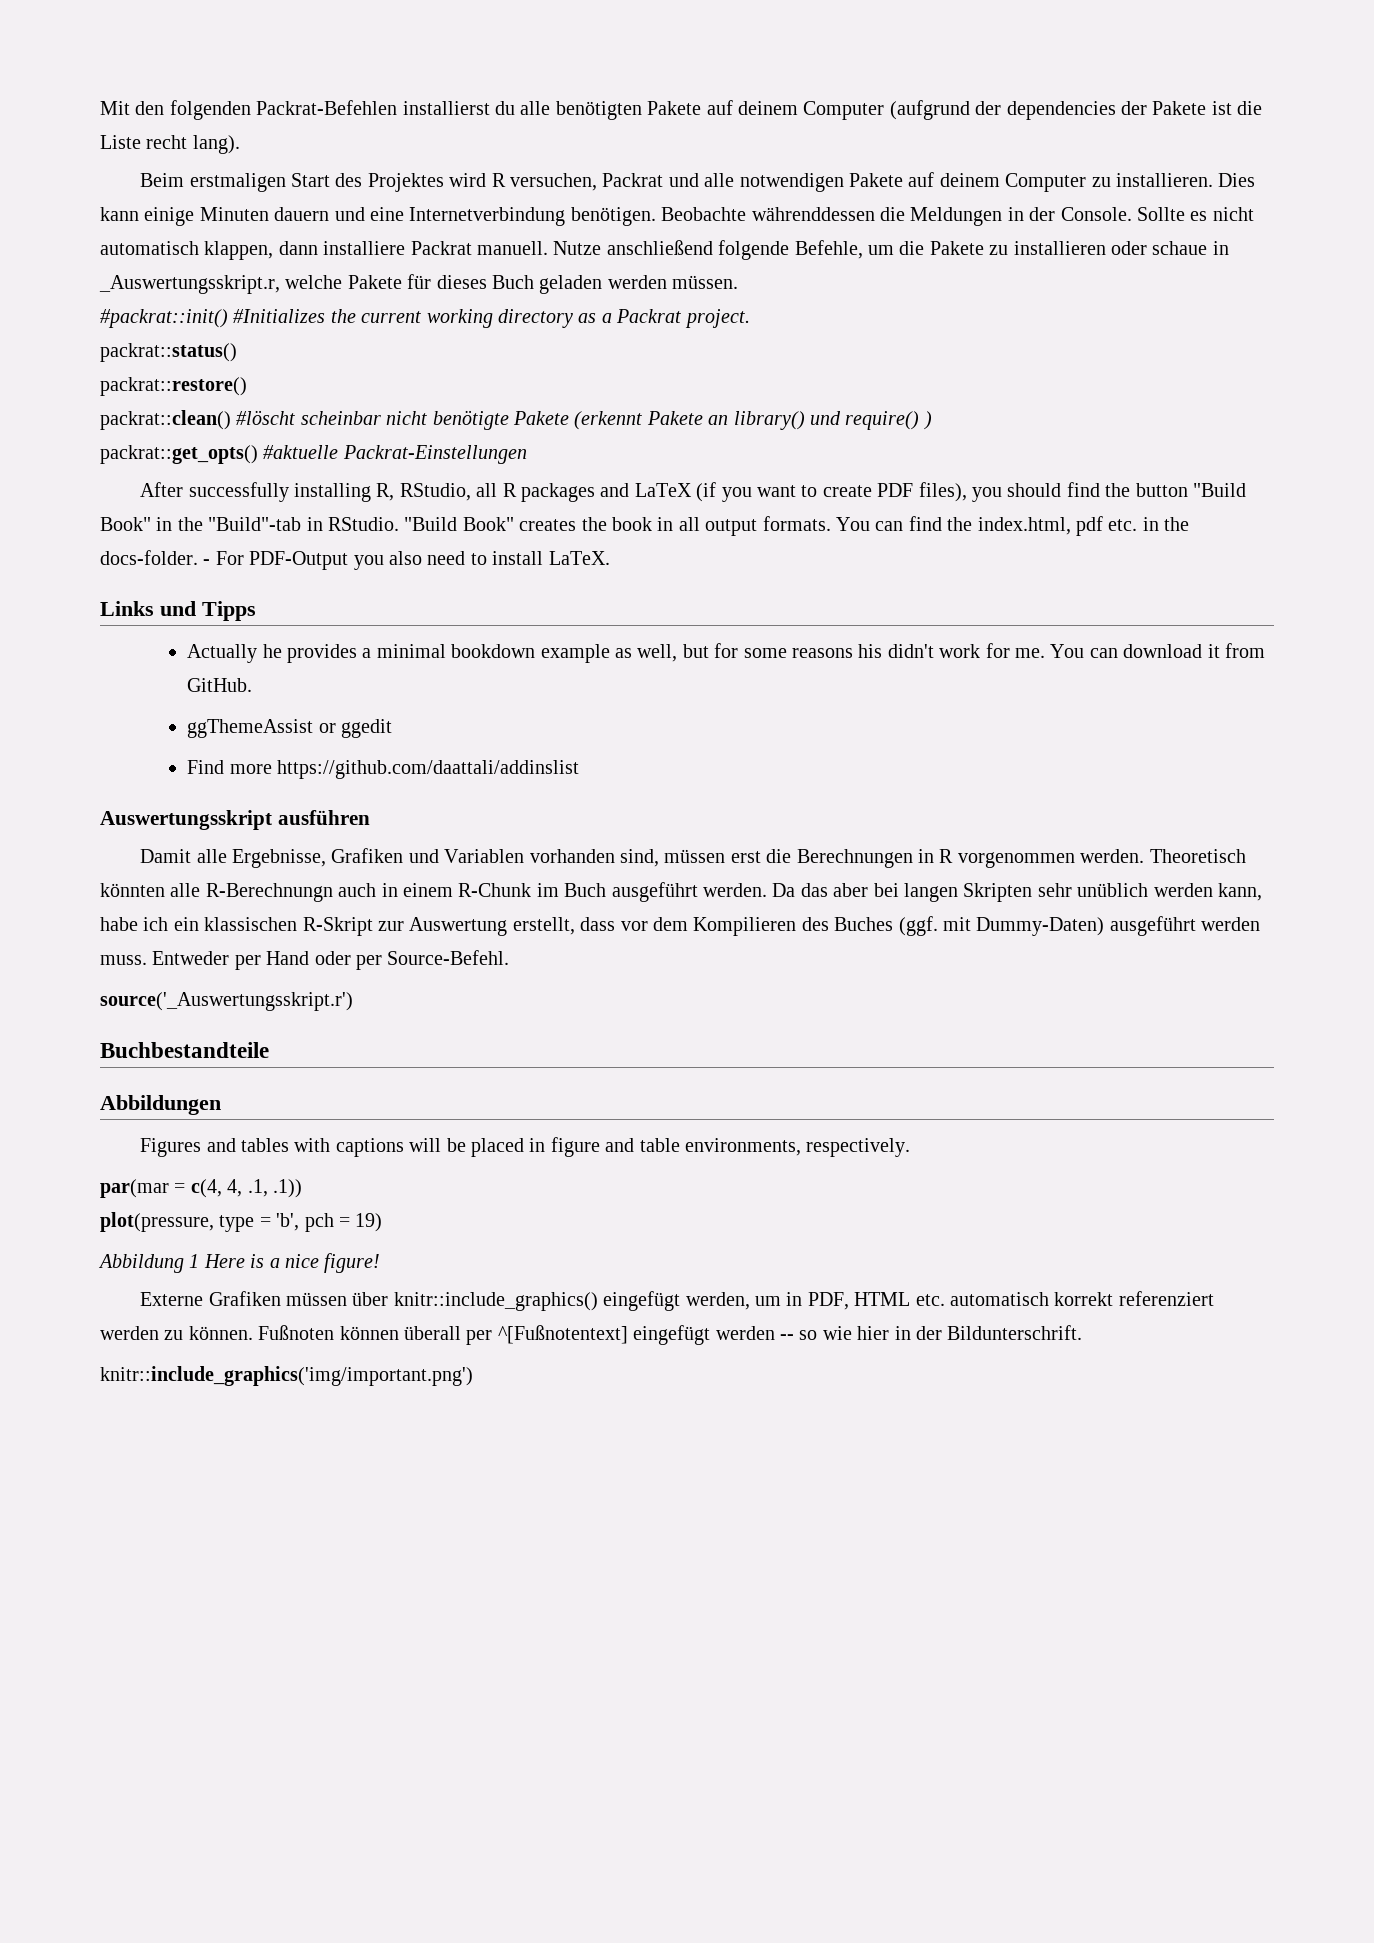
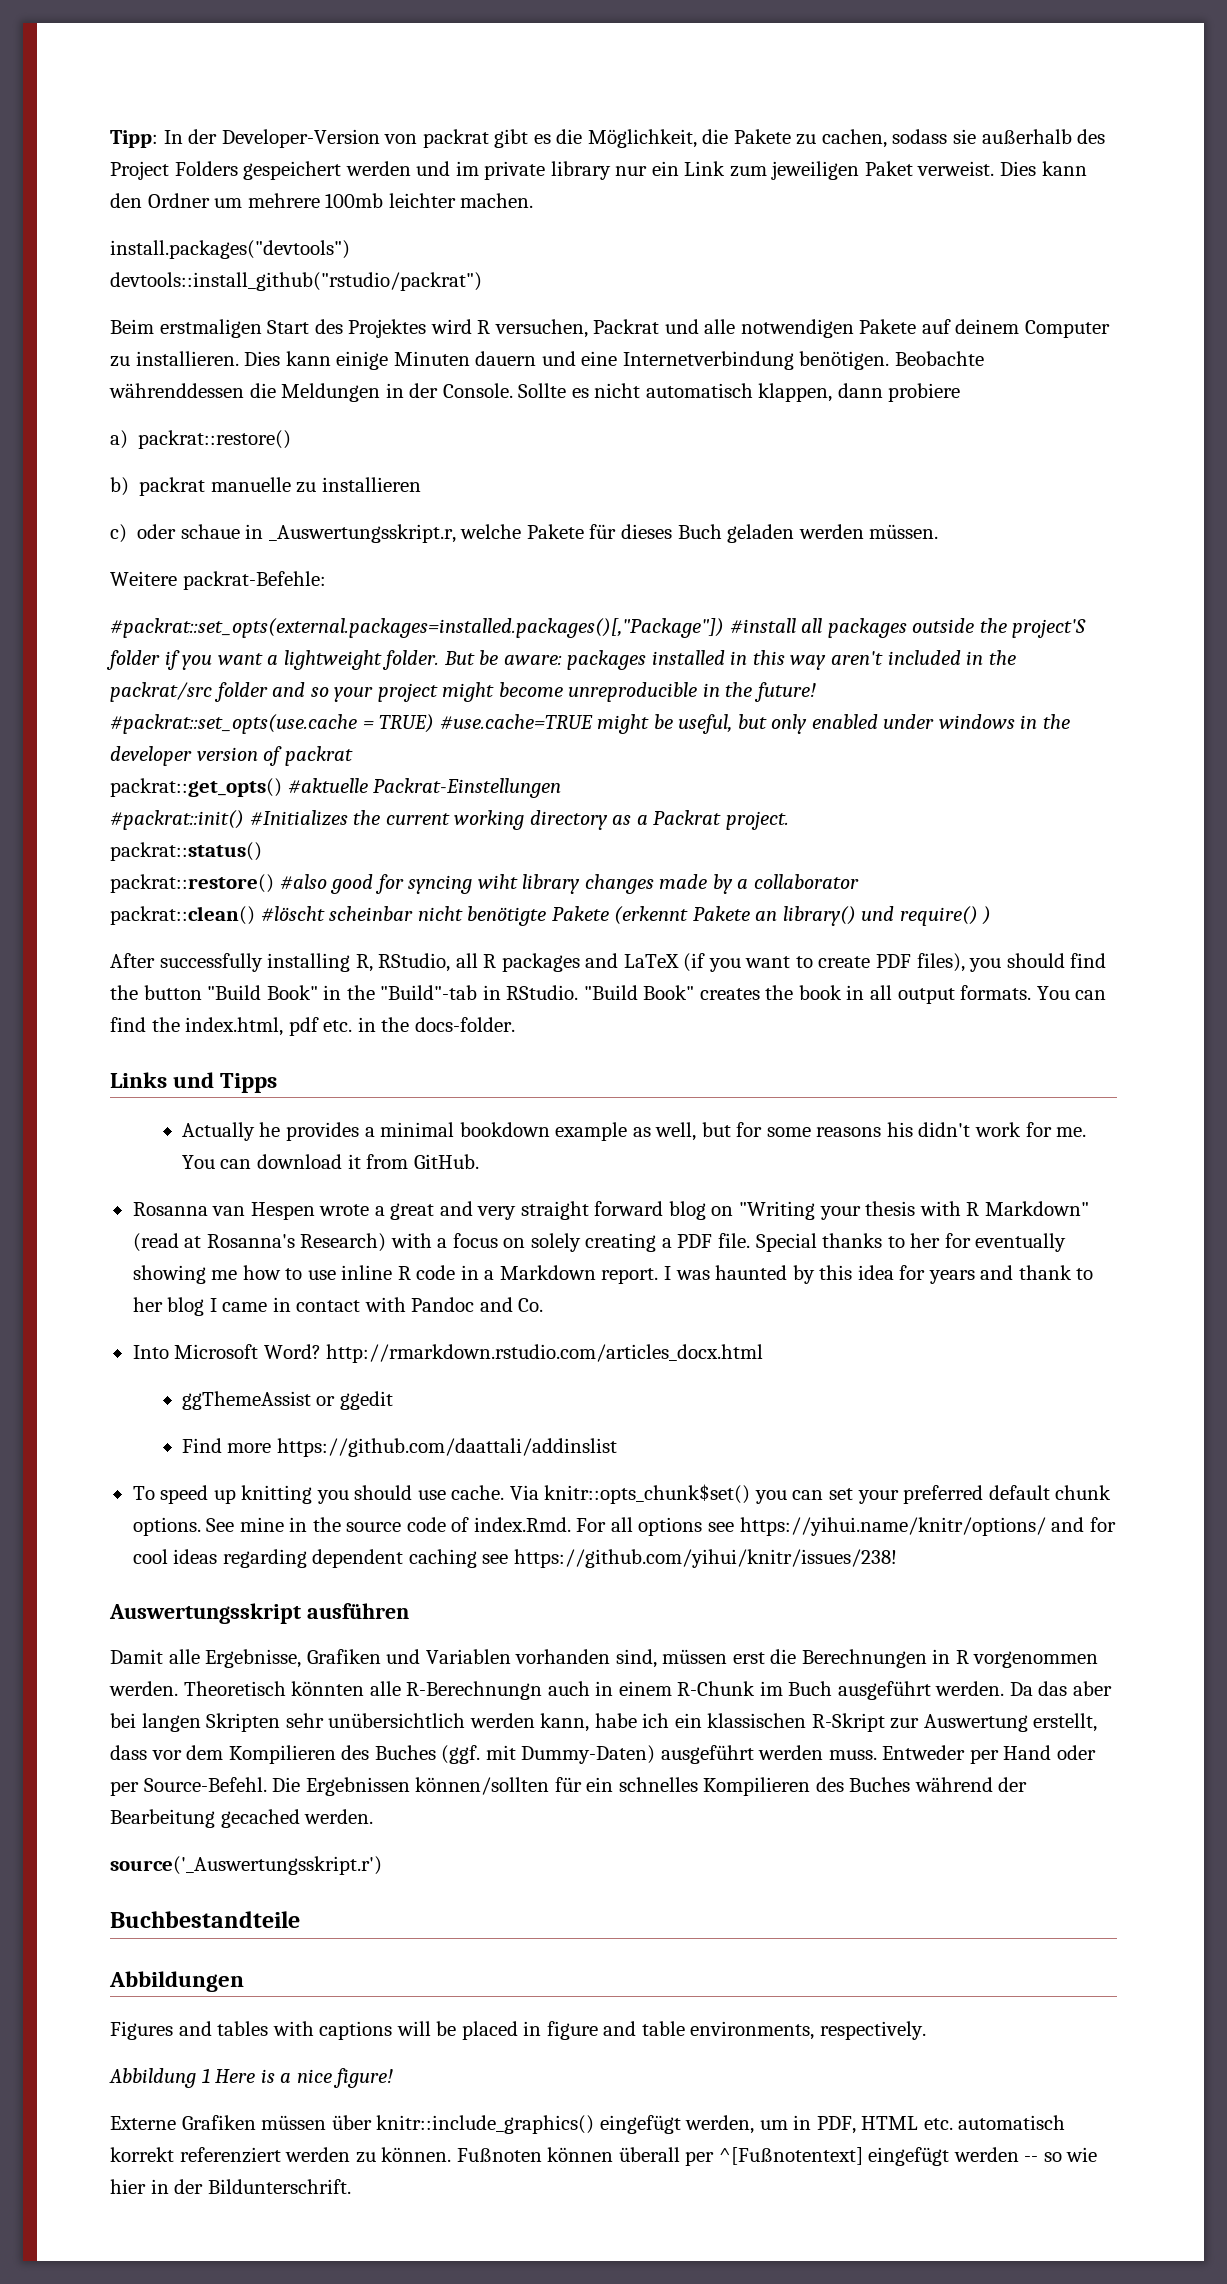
- Mit den folgenden Packrat-Befehlen installierst du alle benötigten Pakete auf deinem Computer (aufgrund der dependencies der Pakete ist die Liste recht lang).
+ Tipp: In der Developer-Version von packrat gibt es die Möglichkeit, die Pakete zu cachen, sodass sie außerhalb des Project Folders gespeichert werden und im private library nur ein Link zum jeweiligen Paket verweist. Dies kann den Ordner um mehrere 100mb leichter machen.
+ install.packages("devtools")
+ devtools::install_github("rstudio/packrat")
- Sollte es nicht automatisch klappen, dann installiere Packrat manuell. Nutze anschließend folgende Befehle, um die Pakete zu installieren oder schaue in _Auswertungsskript.r, welche Pakete für dieses Buch geladen werden müssen.
+ Sollte es nicht automatisch klappen, dann probiere
+ a) packrat::restore()
+ b) packrat manuelle zu installieren
+ c) oder schaue in _Auswertungsskript.r, welche Pakete für dieses Buch geladen werden müssen.
+ Weitere packrat-Befehle:
+ #packrat::set_opts(external.packages=installed.packages()[,"Package"]) #install all packages outside the project'S folder if you want a lightweight folder. But be aware: packages installed in this way aren't included in the packrat/src folder and so your project might become unreproducible in the future!
+ #packrat::set_opts(use.cache = TRUE) #use.cache=TRUE might be useful, but only enabled under windows in the developer version of packrat
+ packrat::get_opts() #aktuelle Packrat-Einstellungen
- packrat::restore()
+ packrat::restore() #also good for syncing wiht library changes made by a collaborator
- packrat::get_opts() #aktuelle Packrat-Einstellungen
- - For PDF-Output you also need to install LaTeX.
+ Rosanna van Hespen wrote a great and very straight forward blog on "Writing your thesis with R Markdown" (read at Rosanna's Research) with a focus on solely creating a PDF file. Special thanks to her for eventually showing me how to use inline R code in a Markdown report. I was haunted by this idea for years and thank to her blog I came in contact with Pandoc and Co.
+ Into Microsoft Word? http://rmarkdown.rstudio.com/articles_docx.html
+ To speed up knitting you should use cache. Via knitr::opts_chunk$set() you can set your preferred default chunk options. See mine in the source code of index.Rmd. For all options see https://yihui.name/knitr/options/ and for cool ideas regarding dependent caching see https://github.com/yihui/knitr/issues/238!
- Da das aber bei langen Skripten sehr unüblich werden kann, habe ich ein klassischen R-Skript zur Auswertung erstellt, dass vor dem Kompilieren des Buches (ggf. mit Dummy-Daten) ausgeführt werden muss.
+ Da das aber bei langen Skripten sehr unübersichtlich werden kann, habe ich ein klassischen R-Skript zur Auswertung erstellt, dass vor dem Kompilieren des Buches (ggf. mit Dummy-Daten) ausgeführt werden muss.
+ Die Ergebnissen können/sollten für ein schnelles Kompilieren des Buches während der Bearbeitung gecached werden.
- par(mar = c(4, 4, .1, .1))
- plot(pressure, type = 'b', pch = 19)
- knitr::include_graphics('img/important.png')

